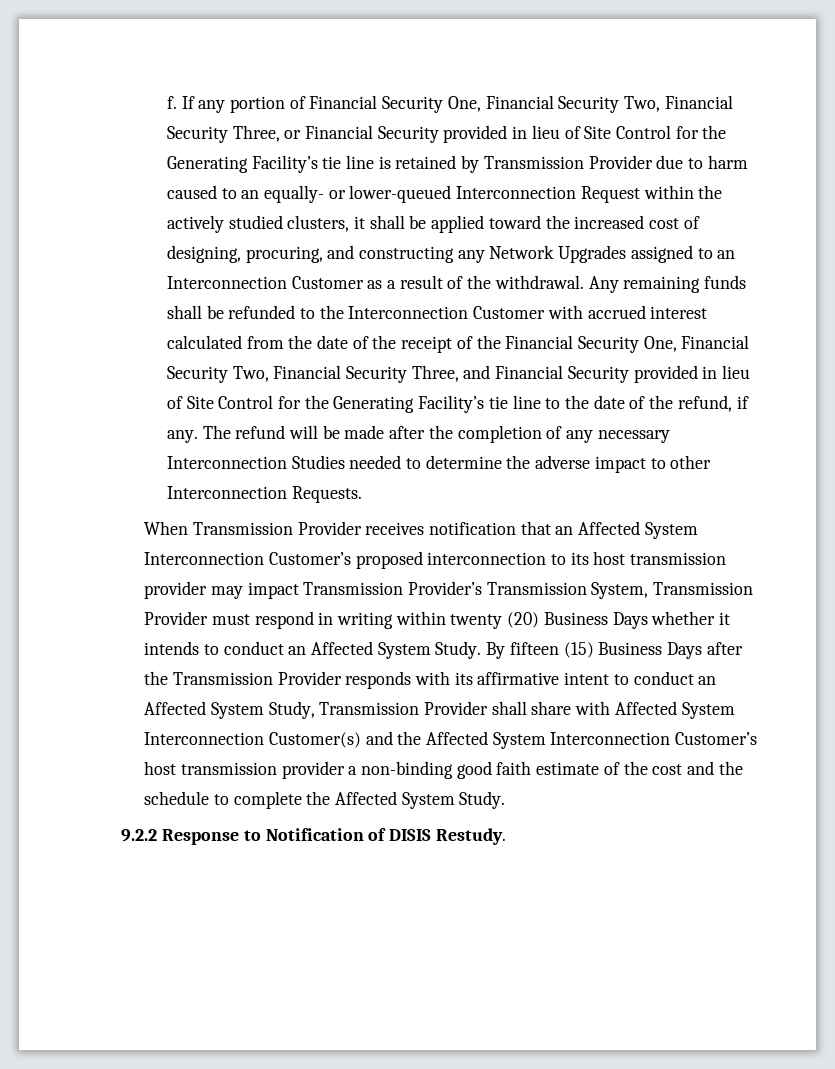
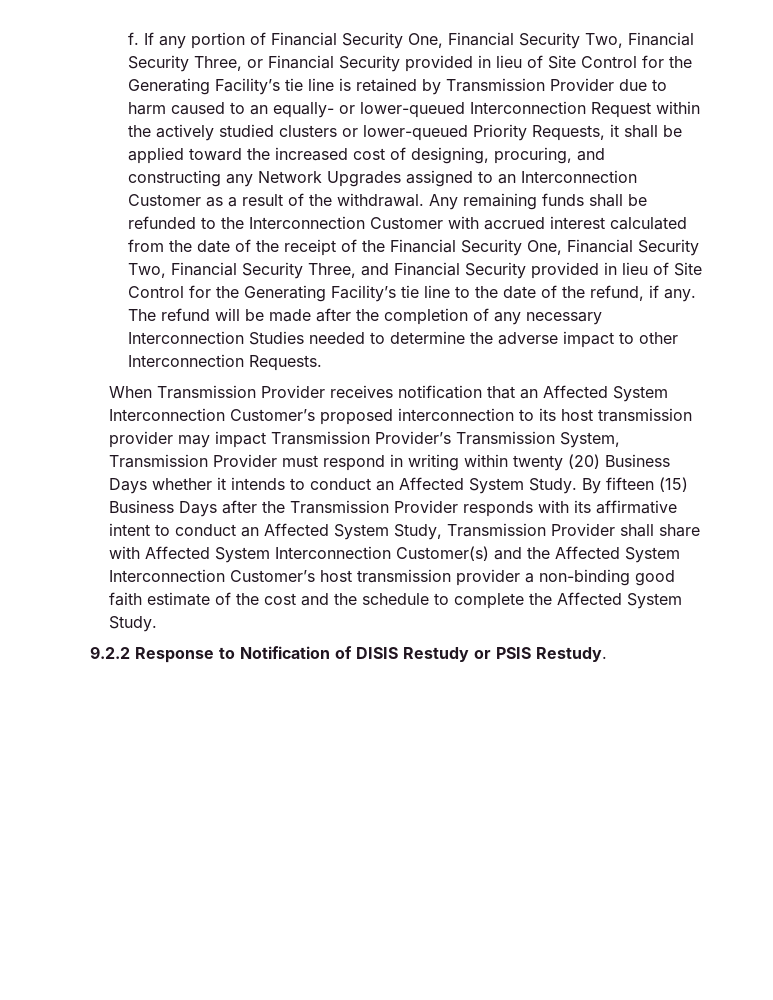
- If any portion of Financial Security One, Financial Security Two, Financial Security Three, or Financial Security provided in lieu of Site Control for the Generating Facility’s tie line is retained by Transmission Provider due to harm caused to an equally- or lower-queued Interconnection Request within the actively studied clusters, it shall be applied toward the increased cost of designing, procuring, and constructing any Network Upgrades assigned to an Interconnection Customer as a result of the withdrawal.
+ If any portion of Financial Security One, Financial Security Two, Financial Security Three, or Financial Security provided in lieu of Site Control for the Generating Facility’s tie line is retained by Transmission Provider due to harm caused to an equally- or lower-queued Interconnection Request within the actively studied clusters or lower-queued Priority Requests, it shall be applied toward the increased cost of designing, procuring, and constructing any Network Upgrades assigned to an Interconnection Customer as a result of the withdrawal.
- 9.2.2 Response to Notification of DISIS Restudy.
+ 9.2.2 Response to Notification of DISIS Restudy or PSIS Restudy.

